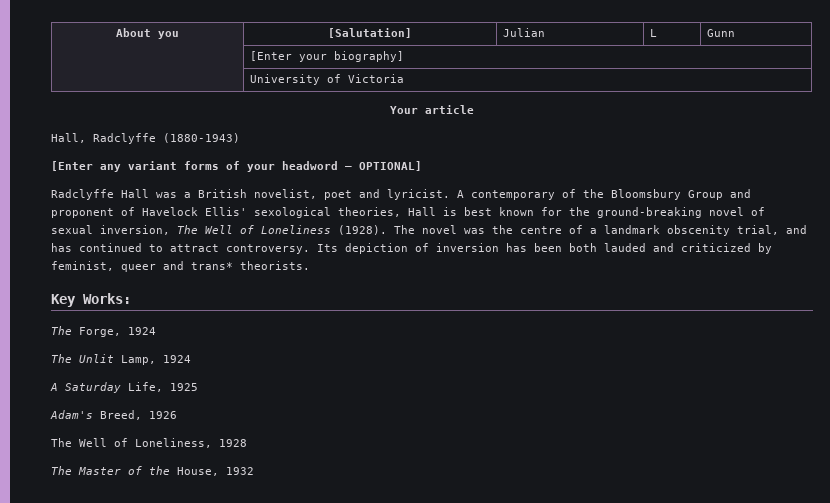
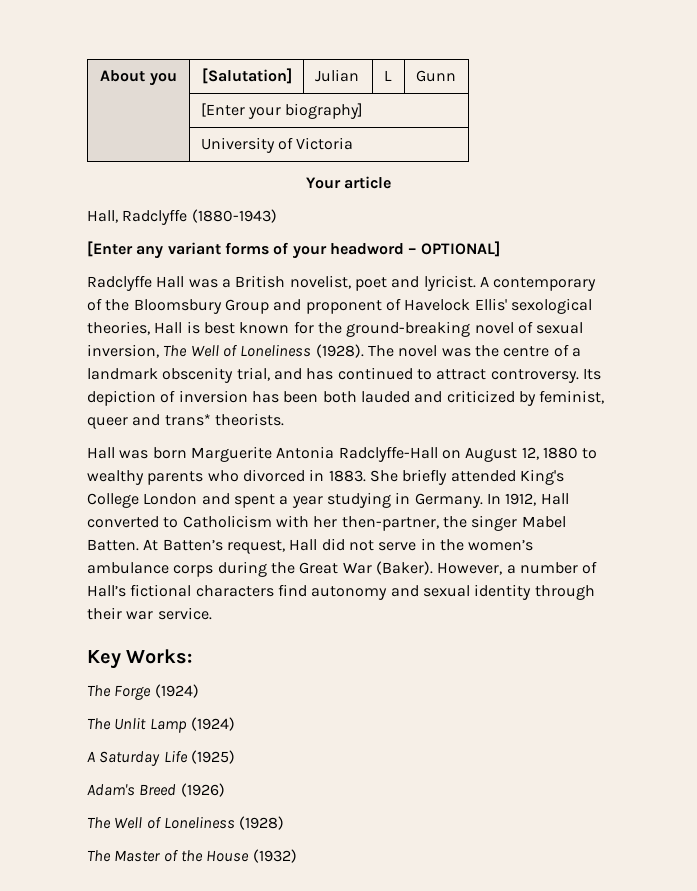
+ Hall was born Marguerite Antonia Radclyffe-Hall on August 12, 1880 to wealthy parents who divorced in 1883. She briefly attended King's College London and spent a year studying in Germany. In 1912, Hall converted to Catholicism with her then-partner, the singer Mabel Batten. At Batten’s request, Hall did not serve in the women’s ambulance corps during the Great War (Baker). However, a number of Hall’s fictional characters find autonomy and sexual identity through their war service.
- The Forge, 1924
+ The Forge (1924)
- The Unlit Lamp, 1924
+ The Unlit Lamp (1924)
- A Saturday Life, 1925
+ A Saturday Life (1925)
- Adam's Breed, 1926
- The Well of Loneliness, 1928
+ Adam's Breed (1926)
+ The Well of Loneliness (1928)
- The Master of the House, 1932
+ The Master of the House (1932)

